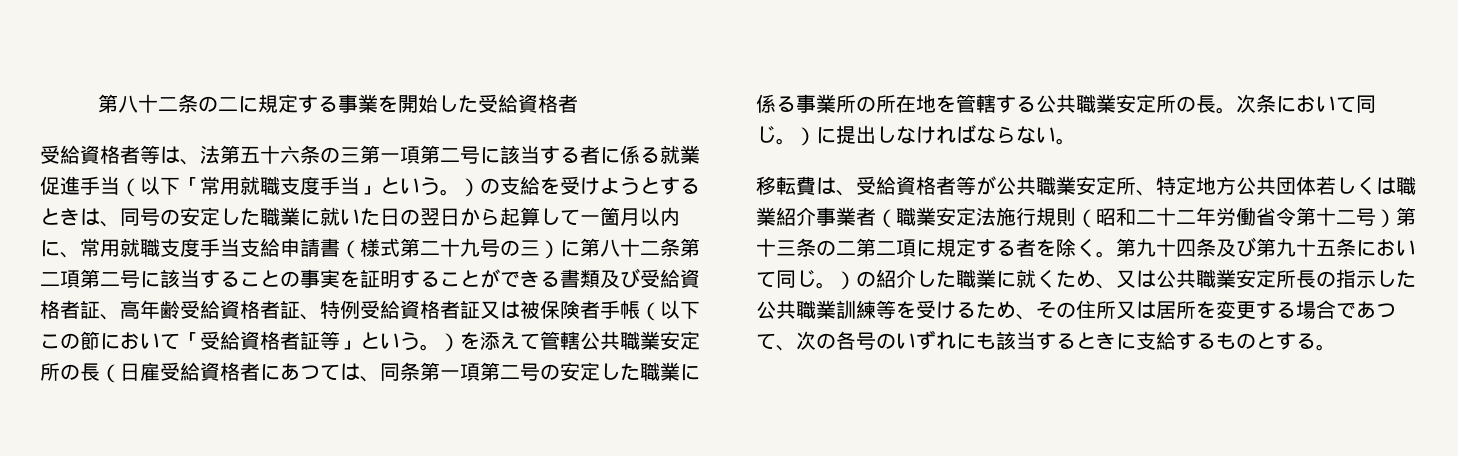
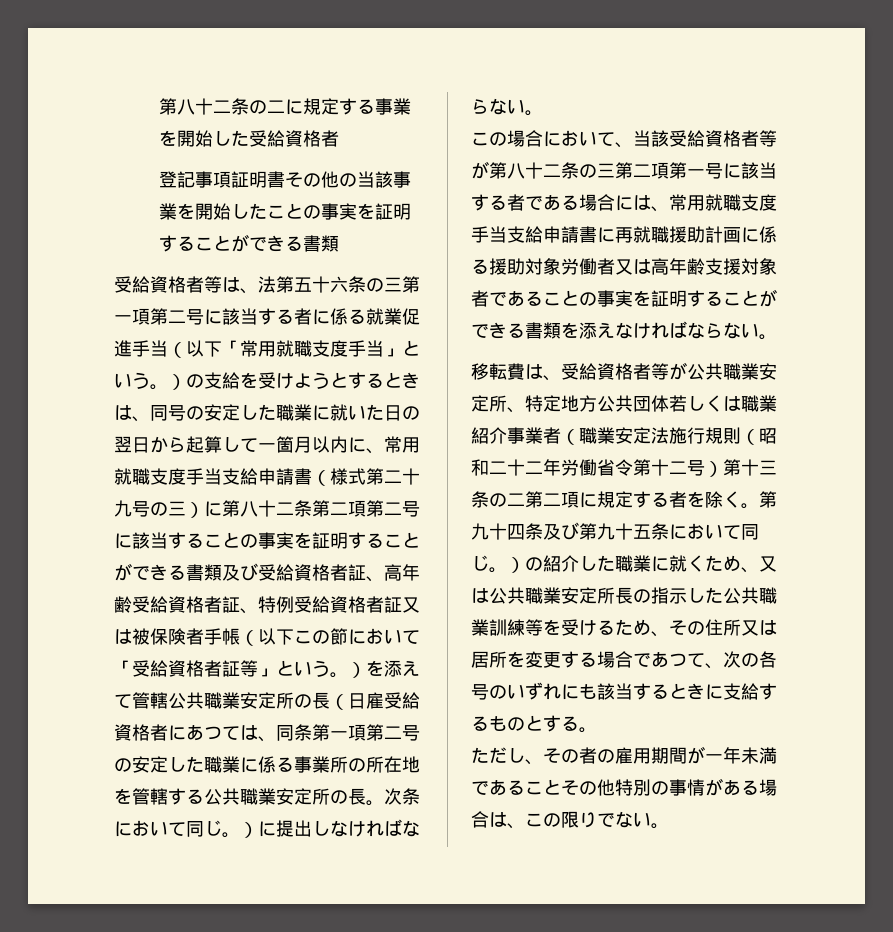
+ 登記事項証明書その他の当該事業を開始したことの事実を証明することができる書類
+ この場合において、当該受給資格者等が第八十二条の三第二項第一号に該当する者である場合には、常用就職支度手当支給申請書に再就職援助計画に係る援助対象労働者又は高年齢支援対象者であることの事実を証明することができる書類を添えなければならない。
+ ただし、その者の雇用期間が一年未満であることその他特別の事情がある場合は、この限りでない。

